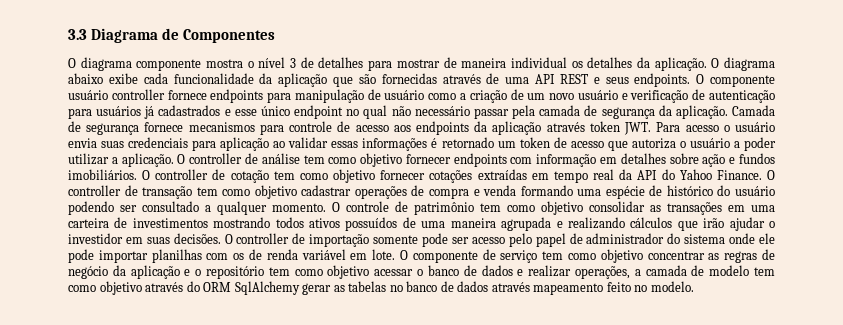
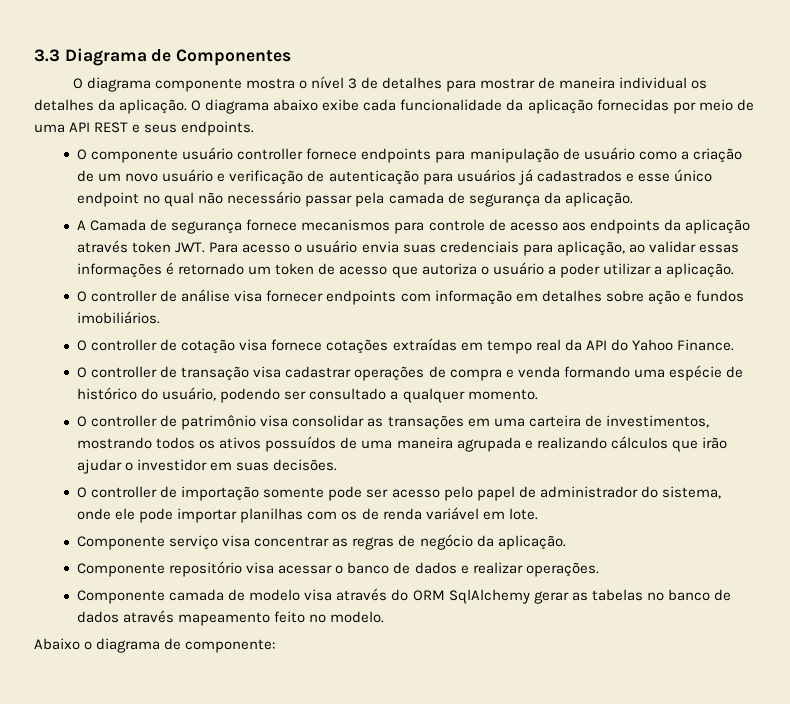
- O diagrama abaixo exibe cada funcionalidade da aplicação que são fornecidas através de uma API REST e seus endpoints. O componente usuário controller fornece endpoints para manipulação de usuário como a criação de um novo usuário e verificação de autenticação para usuários já cadastrados e esse único endpoint no qual não necessário passar pela camada de segurança da aplicação. Camada de segurança fornece mecanismos para controle de acesso aos endpoints da aplicação através token JWT. Para acesso o usuário envia suas credenciais para aplicação ao validar essas informações é retornado um token de acesso que autoriza o usuário a poder utilizar a aplicação. O controller de análise tem como objetivo fornecer endpoints com informação em detalhes sobre ação e fundos imobiliários. O controller de cotação tem como objetivo fornecer cotações extraídas em tempo real da API do Yahoo Finance. O controller de transação tem como objetivo cadastrar operações de compra e venda formando uma espécie de histórico do usuário podendo ser consultado a qualquer momento. O controle de patrimônio tem como objetivo consolidar as transações em uma carteira de investimentos mostrando todos ativos possuídos de uma maneira agrupada e realizando cálculos que irão ajudar o investidor em suas decisões. O controller de importação somente pode ser acesso pelo papel de administrador do sistema onde ele pode importar planilhas com os de renda variável em lote. O componente de serviço tem como objetivo concentrar as regras de negócio da aplicação e o repositório tem como objetivo acessar o banco de dados e realizar operações, a camada de modelo tem como objetivo através do ORM SqlAlchemy gerar as tabelas no banco de dados através mapeamento feito no modelo.
+ O diagrama abaixo exibe cada funcionalidade da aplicação fornecidas por meio de uma API REST e seus endpoints.
+ O componente usuário controller fornece endpoints para manipulação de usuário como a criação de um novo usuário e verificação de autenticação para usuários já cadastrados e esse único endpoint no qual não necessário passar pela camada de segurança da aplicação.
+ A Camada de segurança fornece mecanismos para controle de acesso aos endpoints da aplicação através token JWT. Para acesso o usuário envia suas credenciais para aplicação, ao validar essas informações é retornado um token de acesso que autoriza o usuário a poder utilizar a aplicação.
+ O controller de análise visa fornecer endpoints com informação em detalhes sobre ação e fundos imobiliários.
+ O controller de cotação visa fornece cotações extraídas em tempo real da API do Yahoo Finance.
+ O controller de transação visa cadastrar operações de compra e venda formando uma espécie de histórico do usuário, podendo ser consultado a qualquer momento.
+ O controller de patrimônio visa consolidar as transações em uma carteira de investimentos, mostrando todos os ativos possuídos de uma maneira agrupada e realizando cálculos que irão ajudar o investidor em suas decisões.
+ O controller de importação somente pode ser acesso pelo papel de administrador do sistema, onde ele pode importar planilhas com os de renda variável em lote.
+ Componente serviço visa concentrar as regras de negócio da aplicação.
+ Componente repositório visa acessar o banco de dados e realizar operações.
+ Componente camada de modelo visa através do ORM SqlAlchemy gerar as tabelas no banco de dados através mapeamento feito no modelo.
+ Abaixo o diagrama de componente:

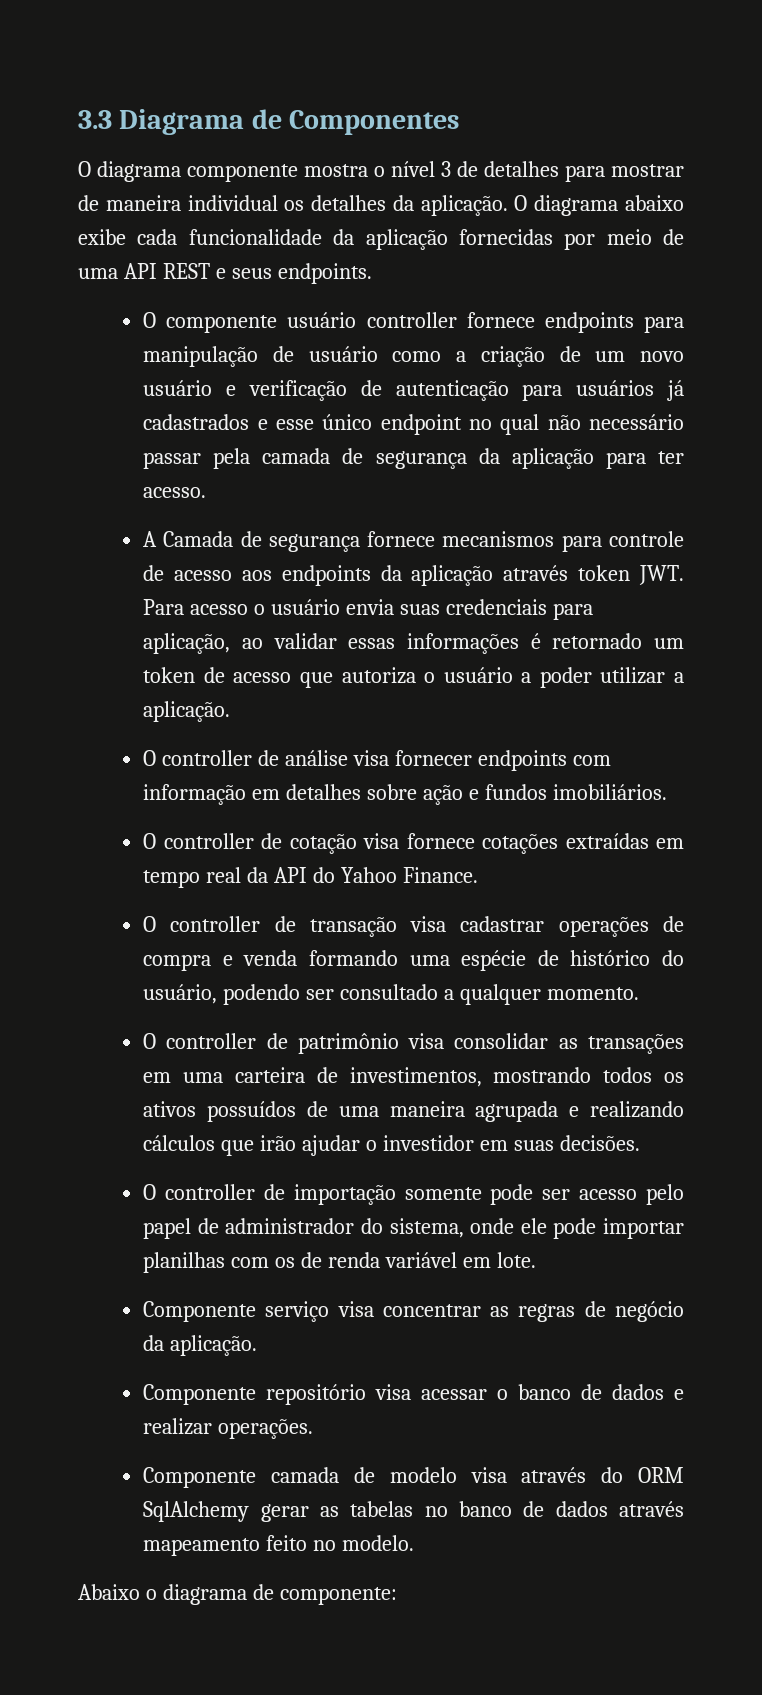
- O componente usuário controller fornece endpoints para manipulação de usuário como a criação de um novo usuário e verificação de autenticação para usuários já cadastrados e esse único endpoint no qual não necessário passar pela camada de segurança da aplicação.
+ O componente usuário controller fornece endpoints para manipulação de usuário como a criação de um novo usuário e verificação de autenticação para usuários já cadastrados e esse único endpoint no qual não necessário passar pela camada de segurança da aplicação para ter acesso.

